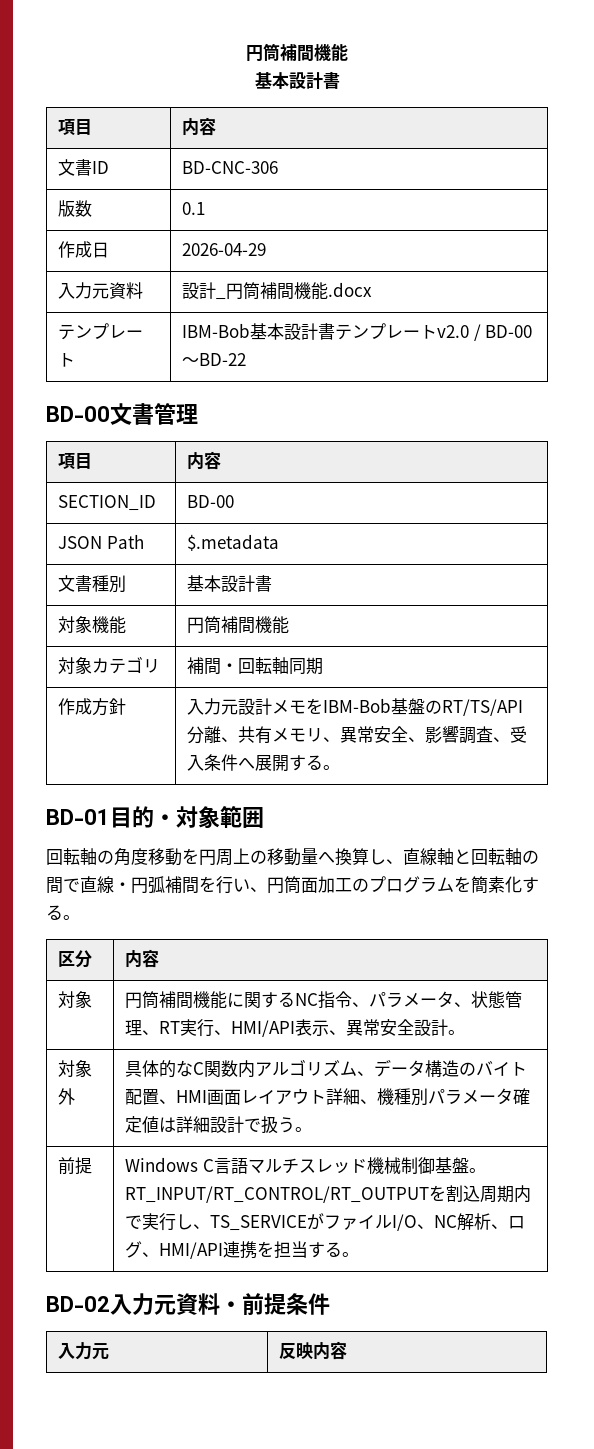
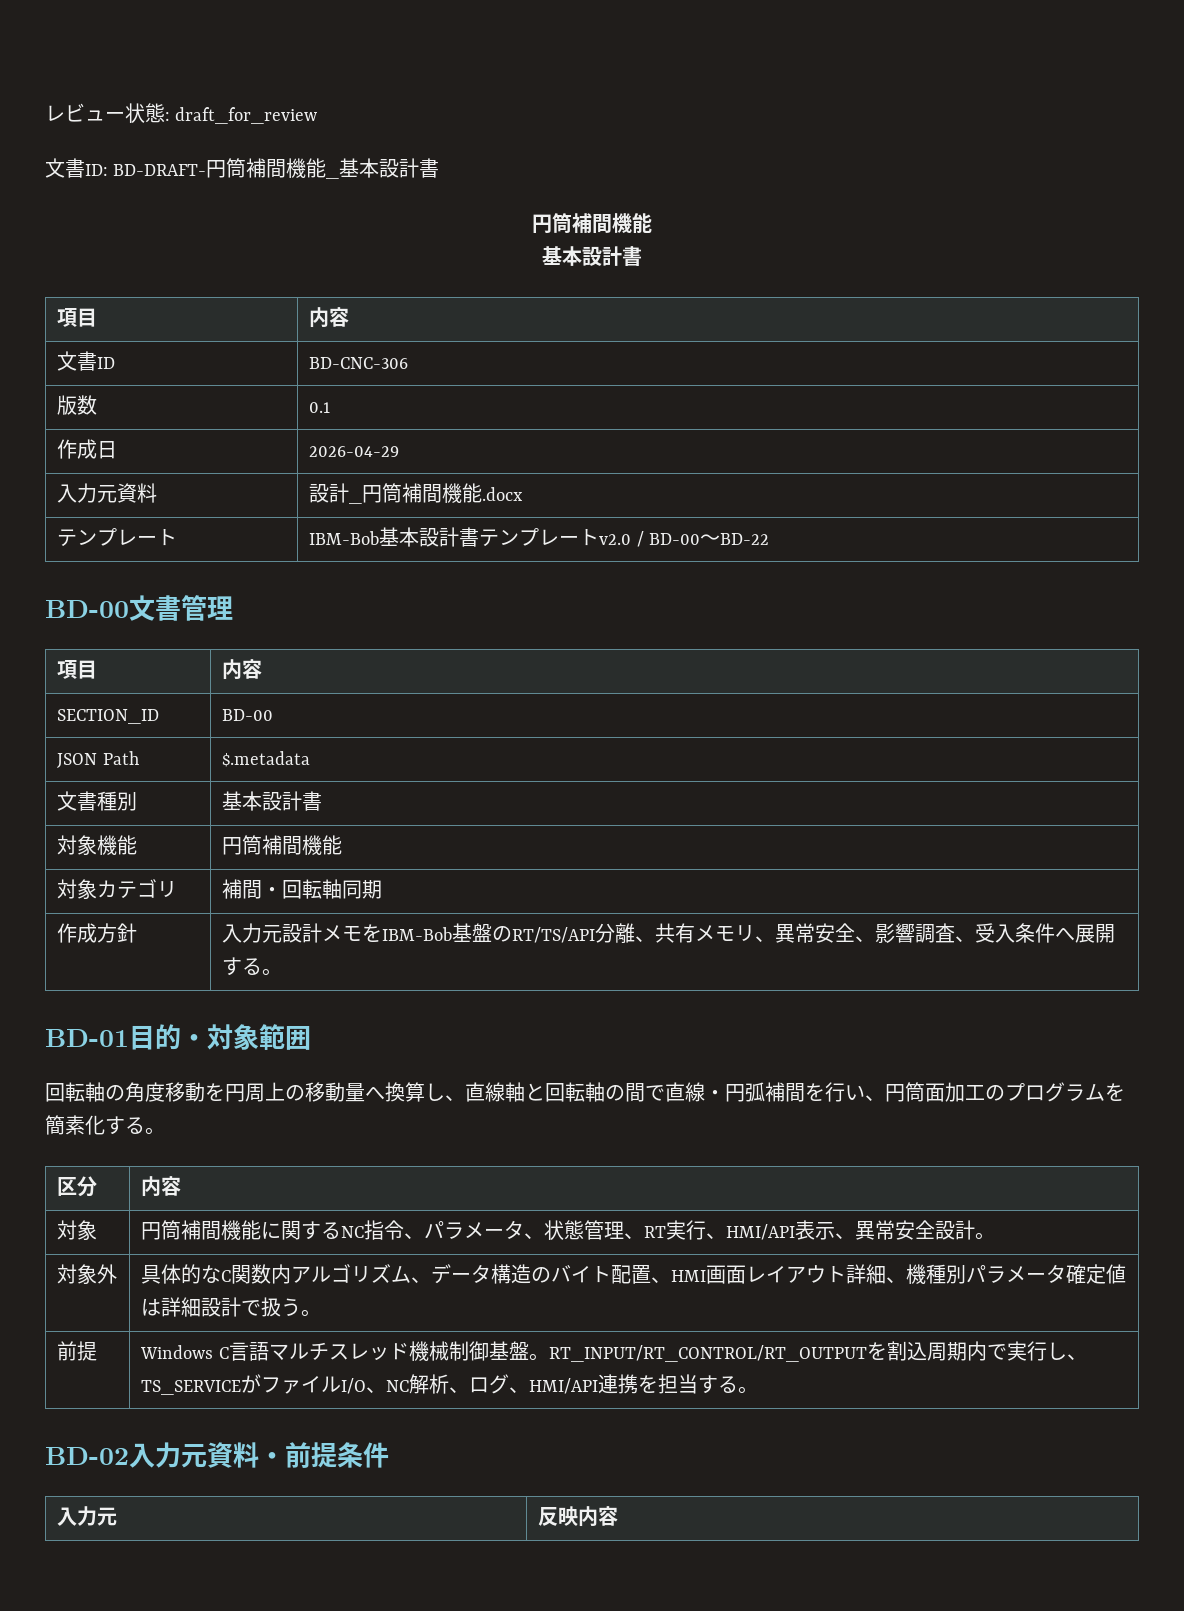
+ レビュー状態: draft_for_review
+ 文書ID: BD-DRAFT-円筒補間機能_基本設計書

